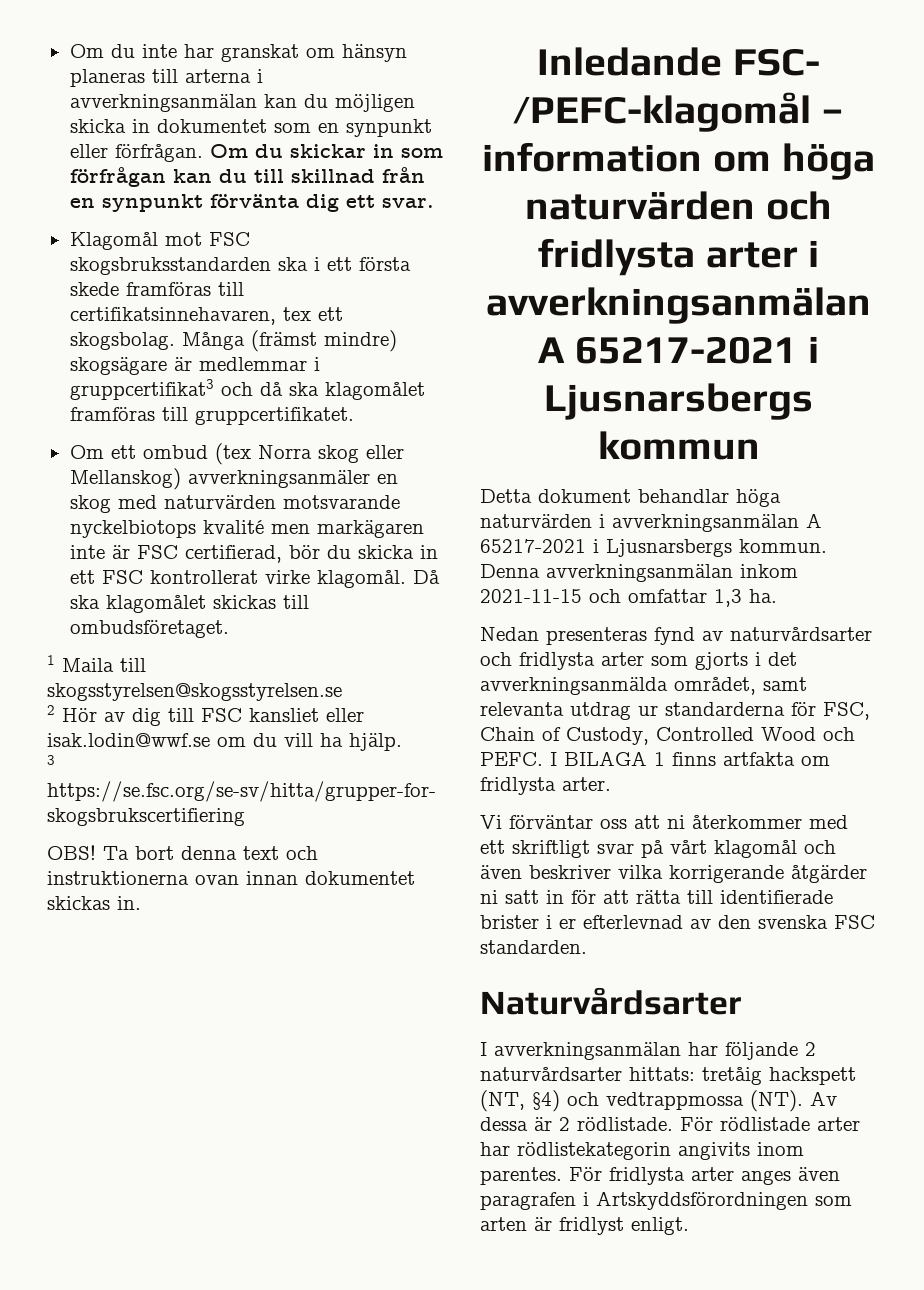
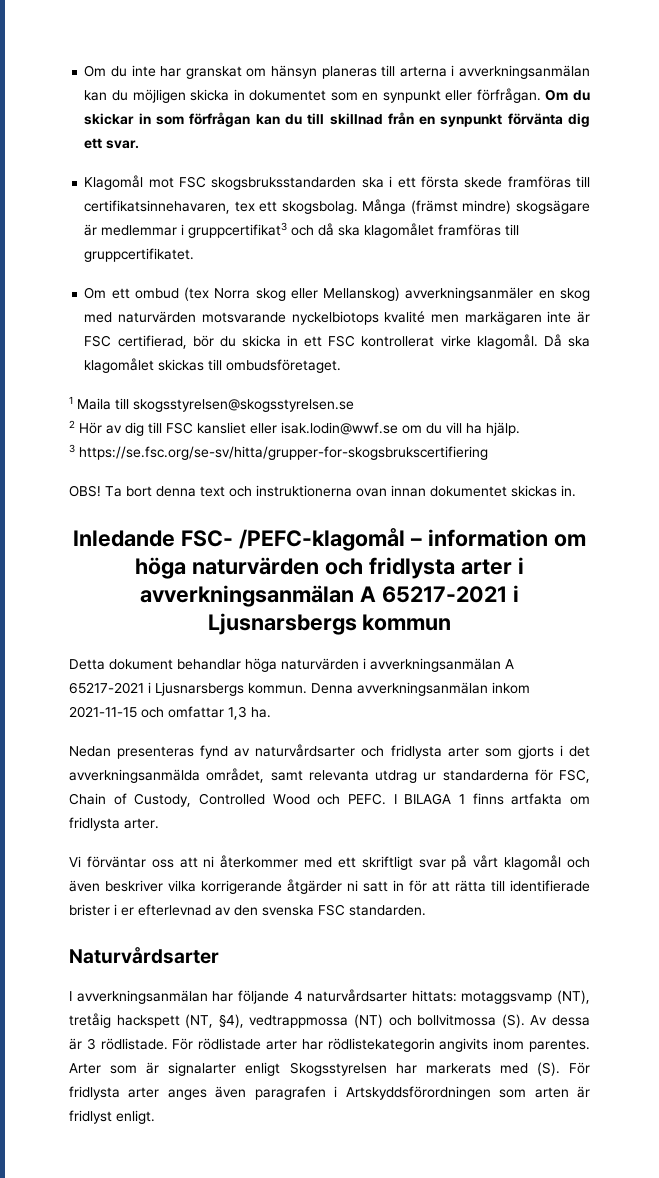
- I avverkningsanmälan har följande 2 naturvårdsarter hittats: tretåig hackspett (NT, §4) och vedtrappmossa (NT). Av dessa är 2 rödlistade.
+ I avverkningsanmälan har följande 4 naturvårdsarter hittats: motaggsvamp (NT), tretåig hackspett (NT, §4), vedtrappmossa (NT) och bollvitmossa (S). Av dessa är 3 rödlistade.
- För fridlysta arter anges även paragrafen i Artskyddsförordningen som arten är fridlyst enligt.
+ Arter som är signalarter enligt Skogsstyrelsen har markerats med (S). För fridlysta arter anges även paragrafen i Artskyddsförordningen som arten är fridlyst enligt.

